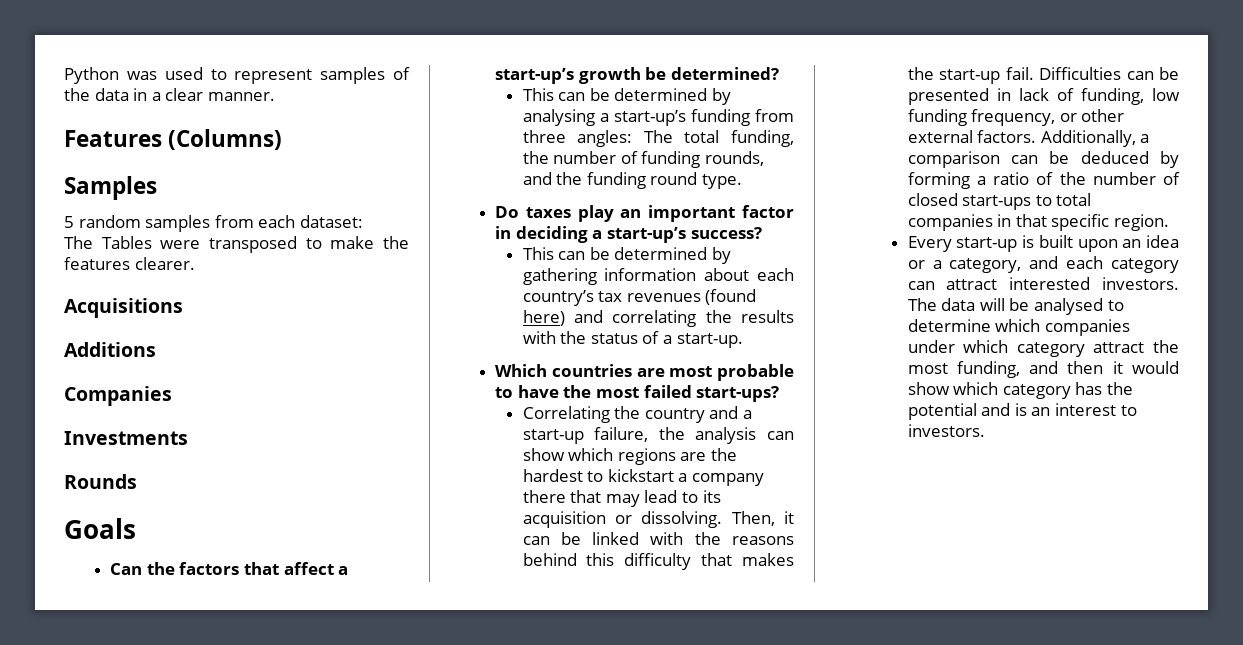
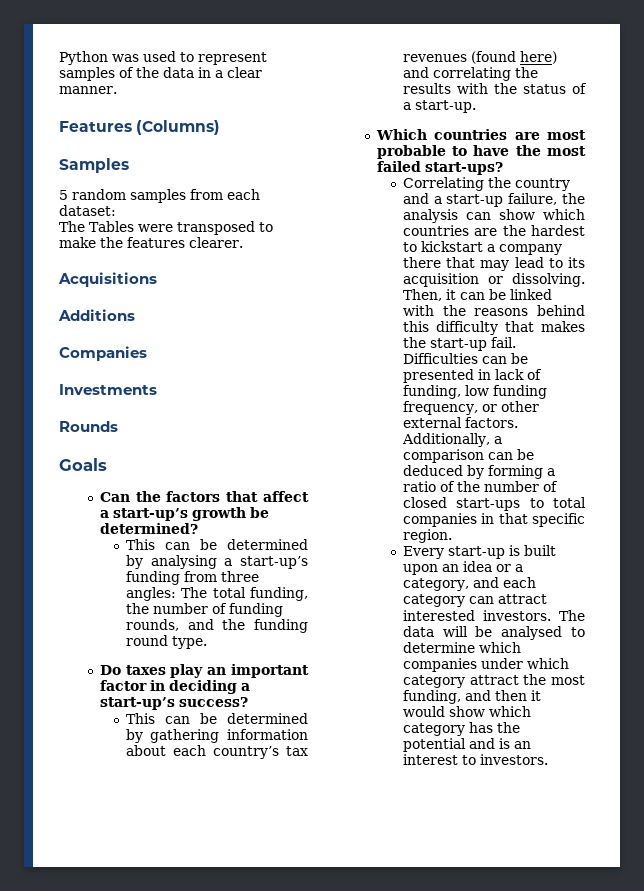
- Correlating the country and a start-up failure, the analysis can show which regions are the hardest to kickstart a company there that may lead to its acquisition or dissolving.
+ Correlating the country and a start-up failure, the analysis can show which countries are the hardest to kickstart a company there that may lead to its acquisition or dissolving.

